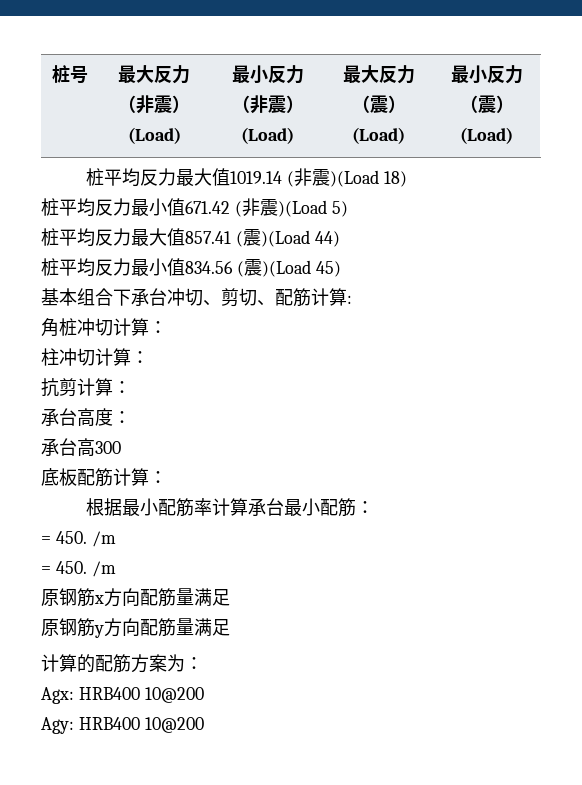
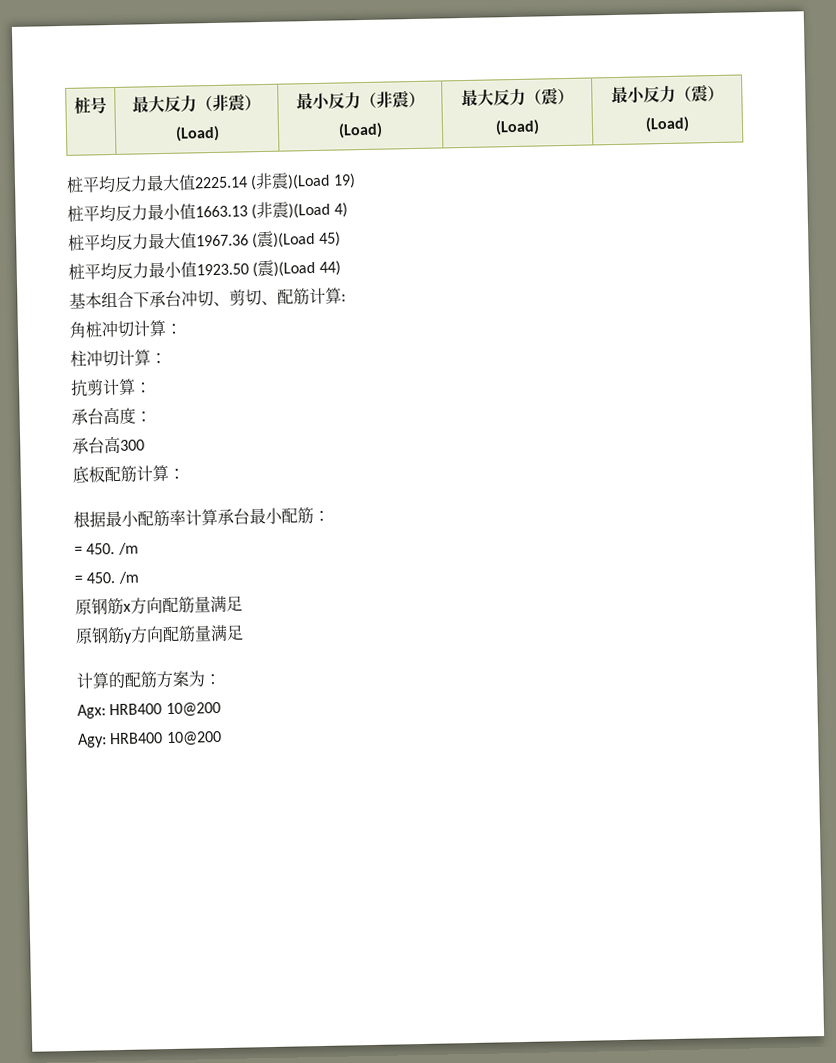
- 桩平均反力最大值1019.14 (非震)(Load 18)
- 桩平均反力最小值671.42 (非震)(Load 5)
- 桩平均反力最大值857.41 (震)(Load 44)
- 桩平均反力最小值834.56 (震)(Load 45)
+ 桩平均反力最大值2225.14 (非震)(Load 19)
+ 桩平均反力最小值1663.13 (非震)(Load 4)
+ 桩平均反力最大值1967.36 (震)(Load 45)
+ 桩平均反力最小值1923.50 (震)(Load 44)

